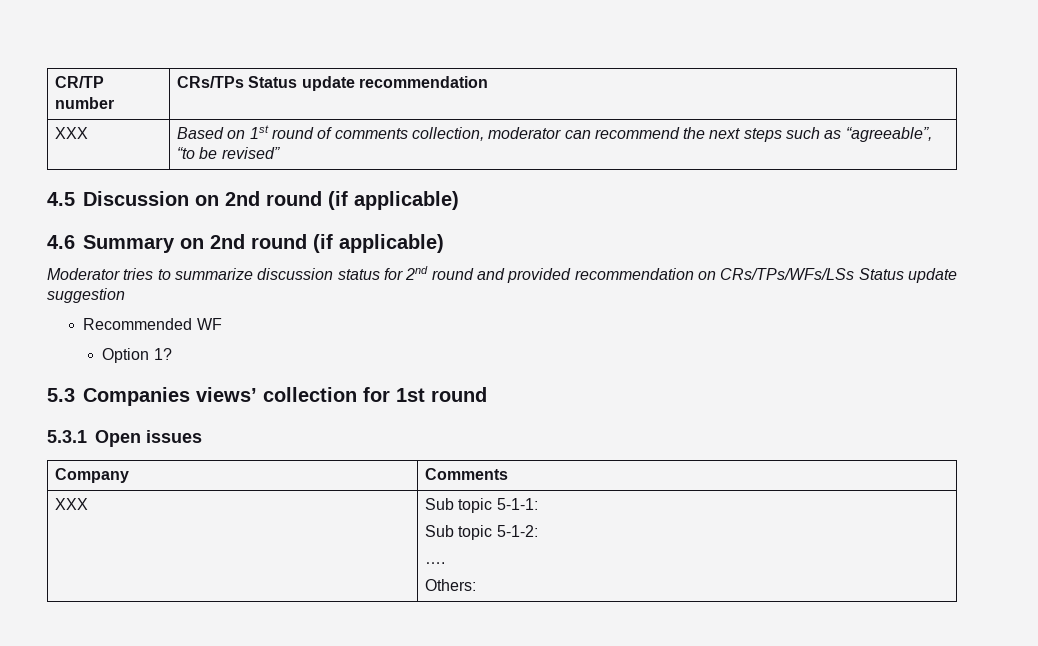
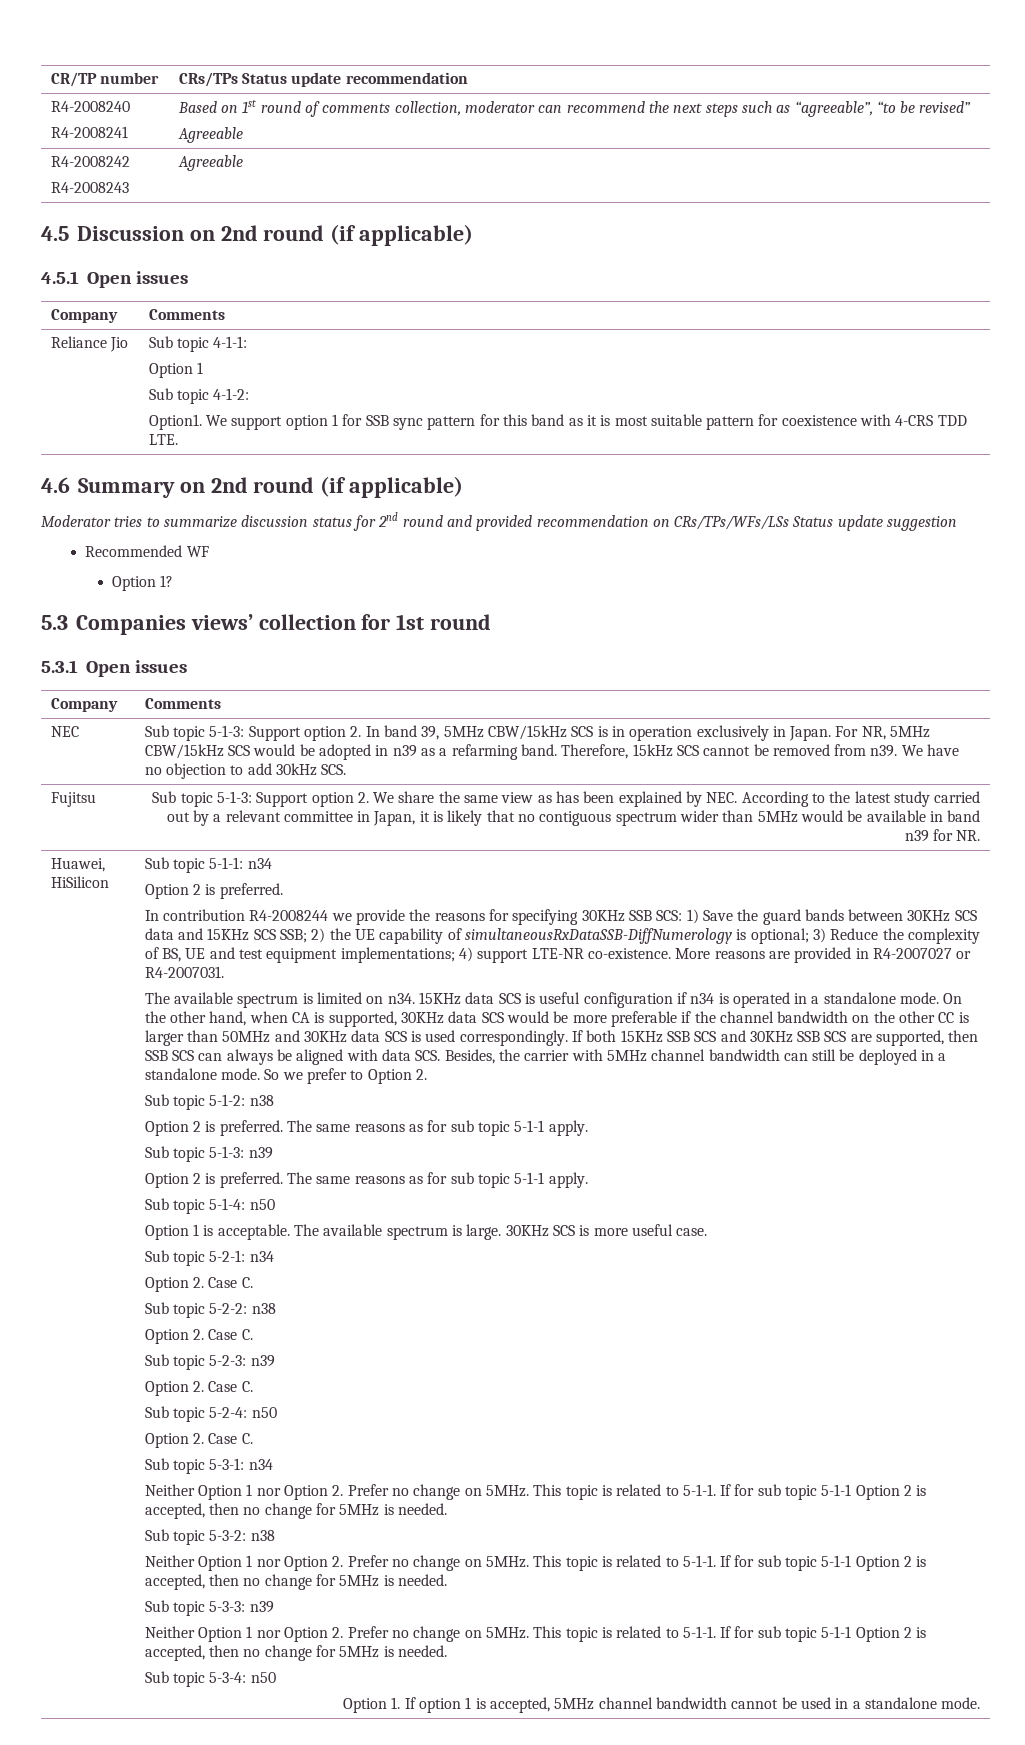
- XXX | Based on 1st round of comments collection, moderator can recommend the next steps such as “agreeable”, “to be revised”
+ R4-2008240
+ R4-2008241 | Based on 1st round of comments collection, moderator can recommend the next steps such as “agreeable”, “to be revised”
+ Agreeable
+ R4-2008242
+ R4-2008243 | Agreeable
+ 4.5.1 Open issues
+ Company | Comments
+ Reliance Jio | Sub topic 4-1-1:
+ Option 1
+ Sub topic 4-1-2:
+ Option1. We support option 1 for SSB sync pattern for this band as it is most suitable pattern for coexistence with 4-CRS TDD LTE.
- XXX | Sub topic 5-1-1:
- Sub topic 5-1-2:
- ….
- Others:
+ NEC | Sub topic 5-1-3: Support option 2. In band 39, 5MHz CBW/15kHz SCS is in operation exclusively in Japan. For NR, 5MHz CBW/15kHz SCS would be adopted in n39 as a refarming band. Therefore, 15kHz SCS cannot be removed from n39. We have no objection to add 30kHz SCS.
+ Fujitsu | Sub topic 5-1-3: Support option 2. We share the same view as has been explained by NEC. According to the latest study carried out by a relevant committee in Japan, it is likely that no contiguous spectrum wider than 5MHz would be available in band n39 for NR.
+ Huawei, HiSilicon | Sub topic 5-1-1: n34
+ Option 2 is preferred.
+ In contribution R4-2008244 we provide the reasons for specifying 30KHz SSB SCS: 1) Save the guard bands between 30KHz SCS data and 15KHz SCS SSB; 2) the UE capability of simultaneousRxDataSSB-DiffNumerology is optional; 3) Reduce the complexity of BS, UE and test equipment implementations; 4) support LTE-NR co-existence. More reasons are provided in R4-2007027 or R4-2007031.
+ The available spectrum is limited on n34. 15KHz data SCS is useful configuration if n34 is operated in a standalone mode. On the other hand, when CA is supported, 30KHz data SCS would be more preferable if the channel bandwidth on the other CC is larger than 50MHz and 30KHz data SCS is used correspondingly. If both 15KHz SSB SCS and 30KHz SSB SCS are supported, then SSB SCS can always be aligned with data SCS. Besides, the carrier with 5MHz channel bandwidth can still be deployed in a standalone mode. So we prefer to Option 2.
+ Sub topic 5-1-2: n38
+ Option 2 is preferred. The same reasons as for sub topic 5-1-1 apply.
+ Sub topic 5-1-3: n39
+ Option 2 is preferred. The same reasons as for sub topic 5-1-1 apply.
+ Sub topic 5-1-4: n50
+ Option 1 is acceptable. The available spectrum is large. 30KHz SCS is more useful case.
+ Sub topic 5-2-1: n34
+ Option 2. Case C.
+ Sub topic 5-2-2: n38
+ Option 2. Case C.
+ Sub topic 5-2-3: n39
+ Option 2. Case C.
+ Sub topic 5-2-4: n50
+ Option 2. Case C.
+ Sub topic 5-3-1: n34
+ Neither Option 1 nor Option 2. Prefer no change on 5MHz. This topic is related to 5-1-1. If for sub topic 5-1-1 Option 2 is accepted, then no change for 5MHz is needed.
+ Sub topic 5-3-2: n38
+ Neither Option 1 nor Option 2. Prefer no change on 5MHz. This topic is related to 5-1-1. If for sub topic 5-1-1 Option 2 is accepted, then no change for 5MHz is needed.
+ Sub topic 5-3-3: n39
+ Neither Option 1 nor Option 2. Prefer no change on 5MHz. This topic is related to 5-1-1. If for sub topic 5-1-1 Option 2 is accepted, then no change for 5MHz is needed.
+ Sub topic 5-3-4: n50
+ Option 1. If option 1 is accepted, 5MHz channel bandwidth cannot be used in a standalone mode.

